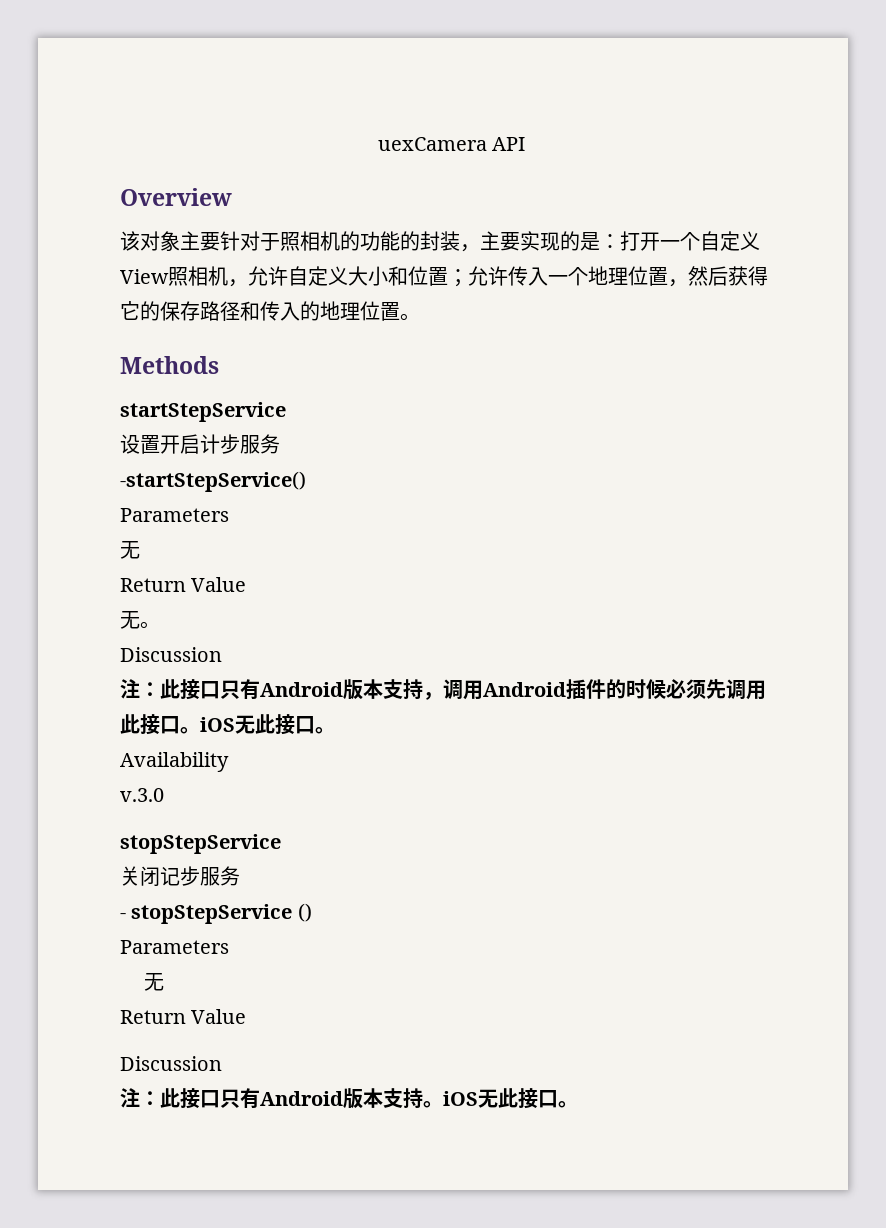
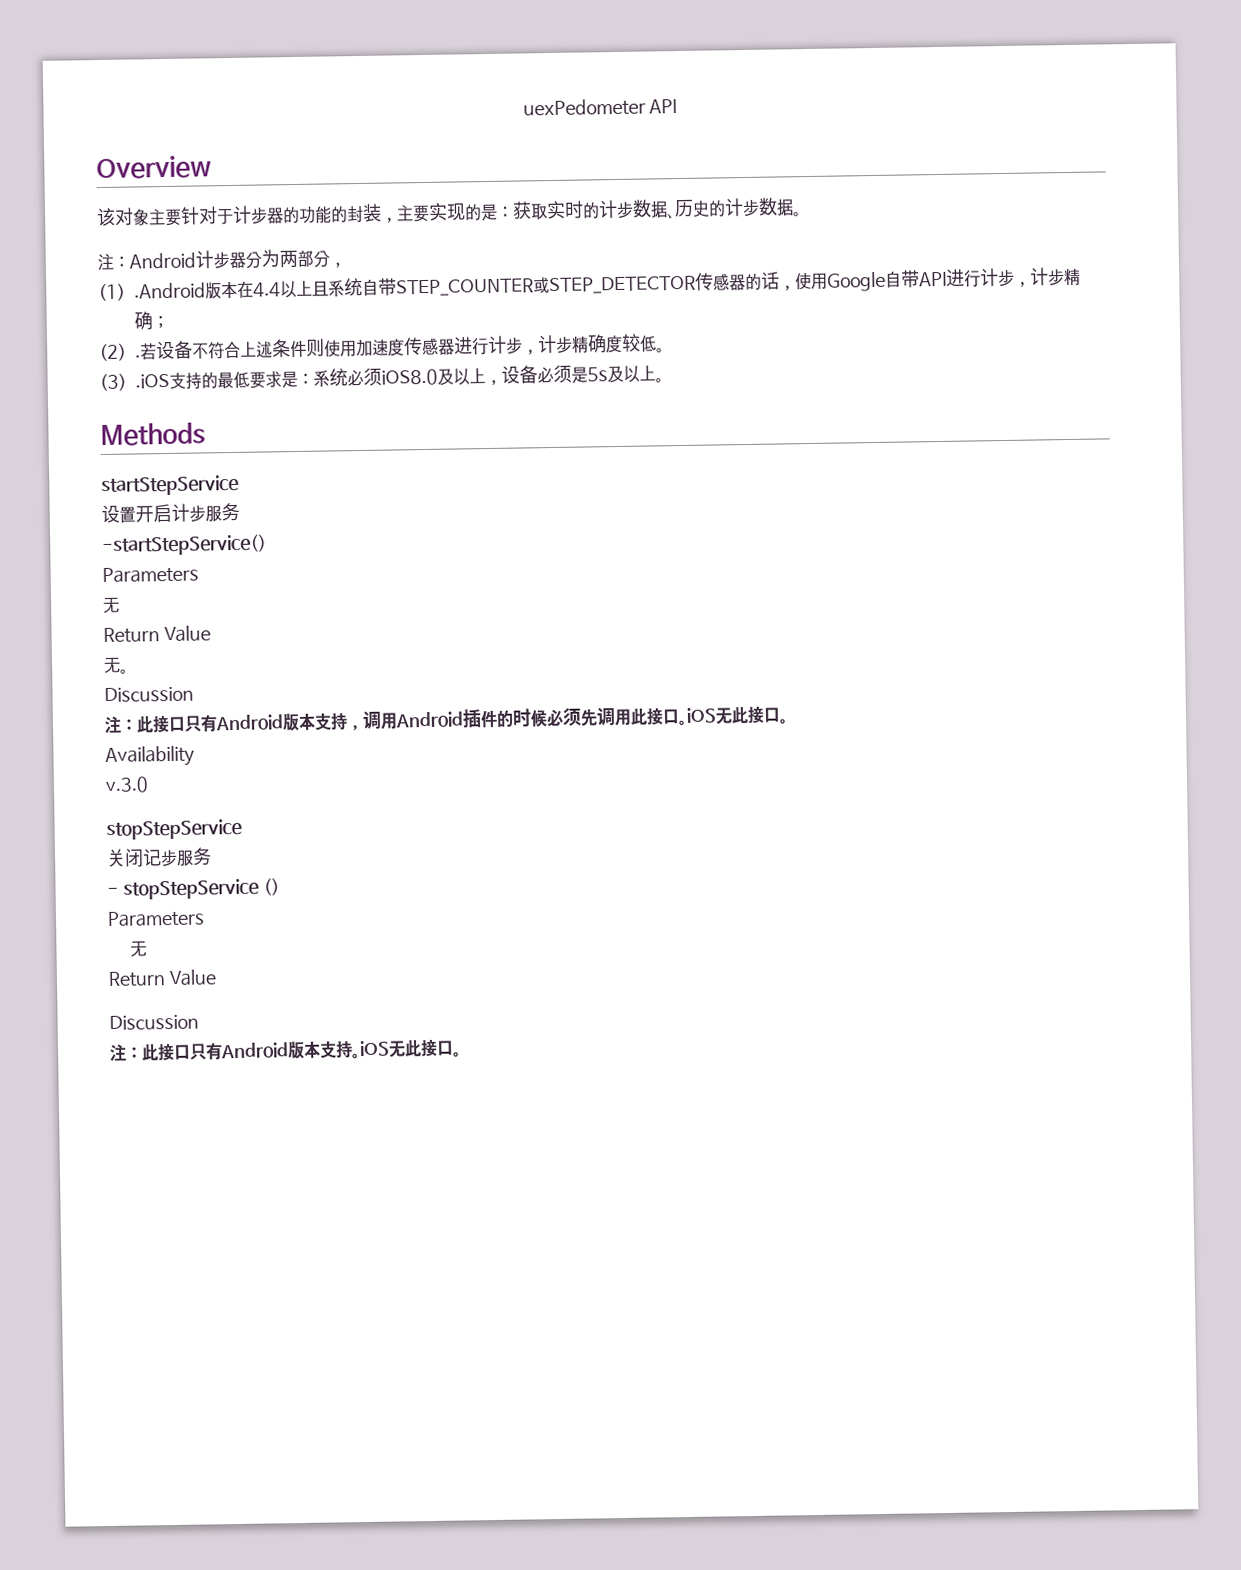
- uexCamera API
+ uexPedometer API
- 该对象主要针对于照相机的功能的封装，主要实现的是：打开一个自定义View照相机，允许自定义大小和位置；允许传入一个地理位置，然后获得它的保存路径和传入的地理位置。
+ 该对象主要针对于计步器的功能的封装，主要实现的是：获取实时的计步数据、历史的计步数据。
+ 注：Android计步器分为两部分，
+ (1) .Android版本在4.4以上且系统自带STEP_COUNTER或STEP_DETECTOR传感器的话，使用Google自带API进行计步，计步精确；
+ (2) .若设备不符合上述条件则使用加速度传感器进行计步，计步精确度较低。
+ (3) .iOS支持的最低要求是：系统必须iOS8.0及以上，设备必须是5s及以上。

